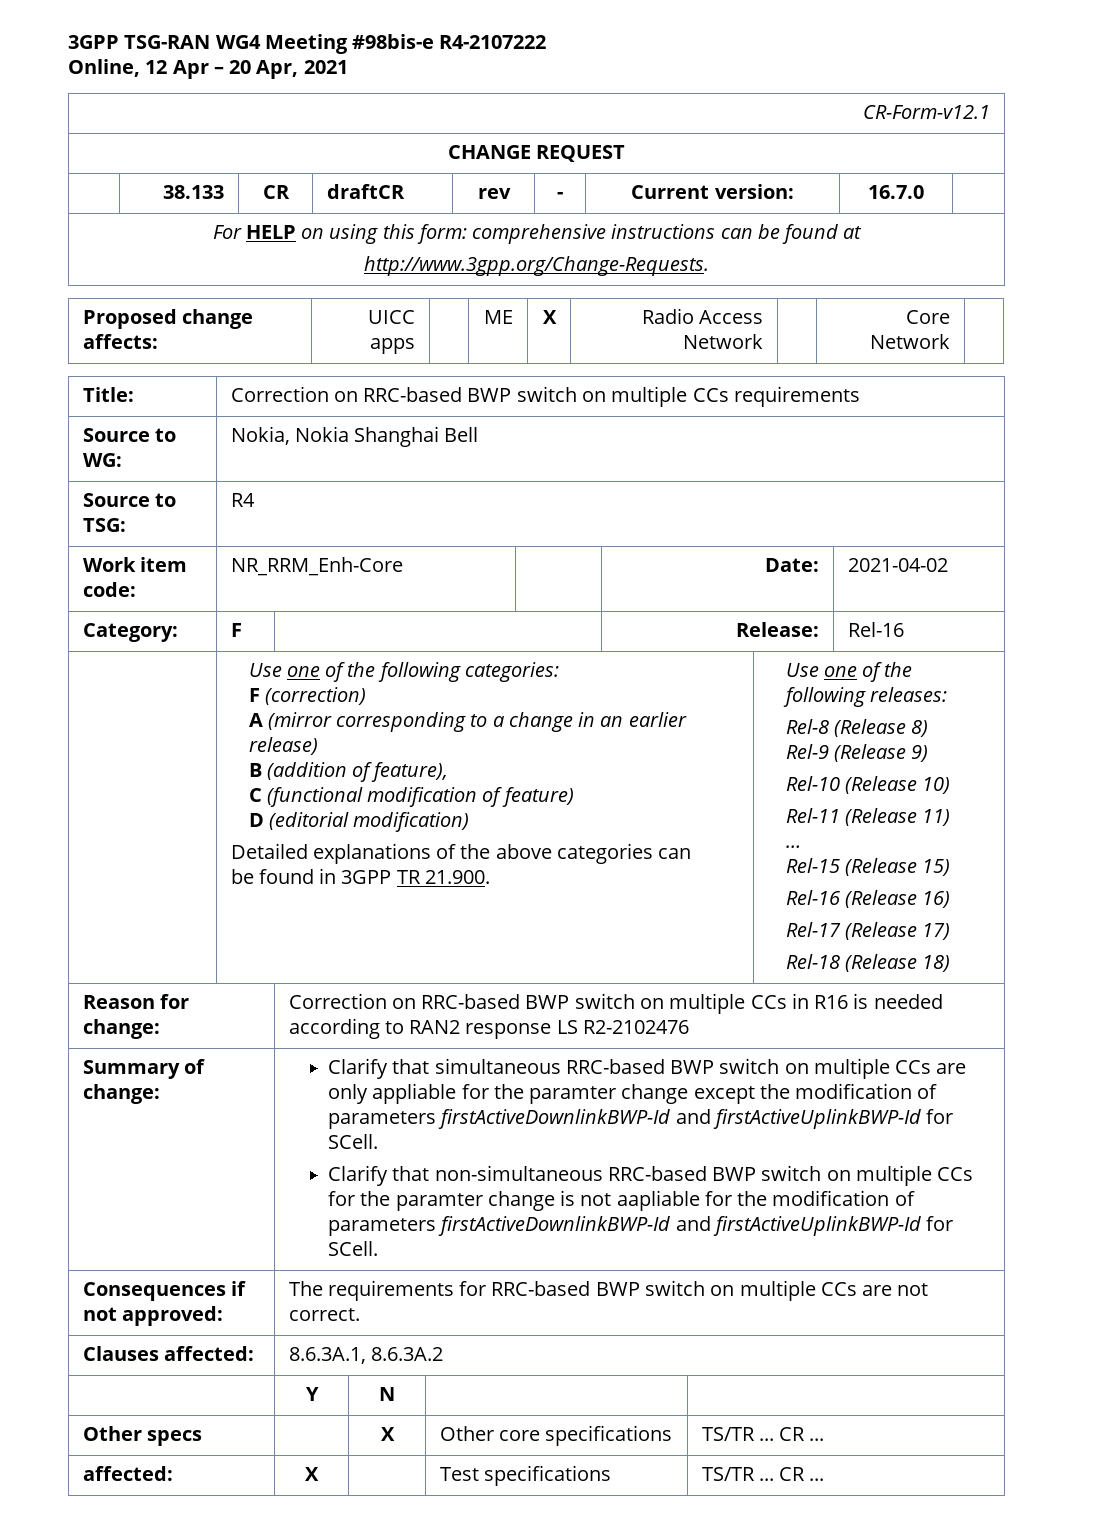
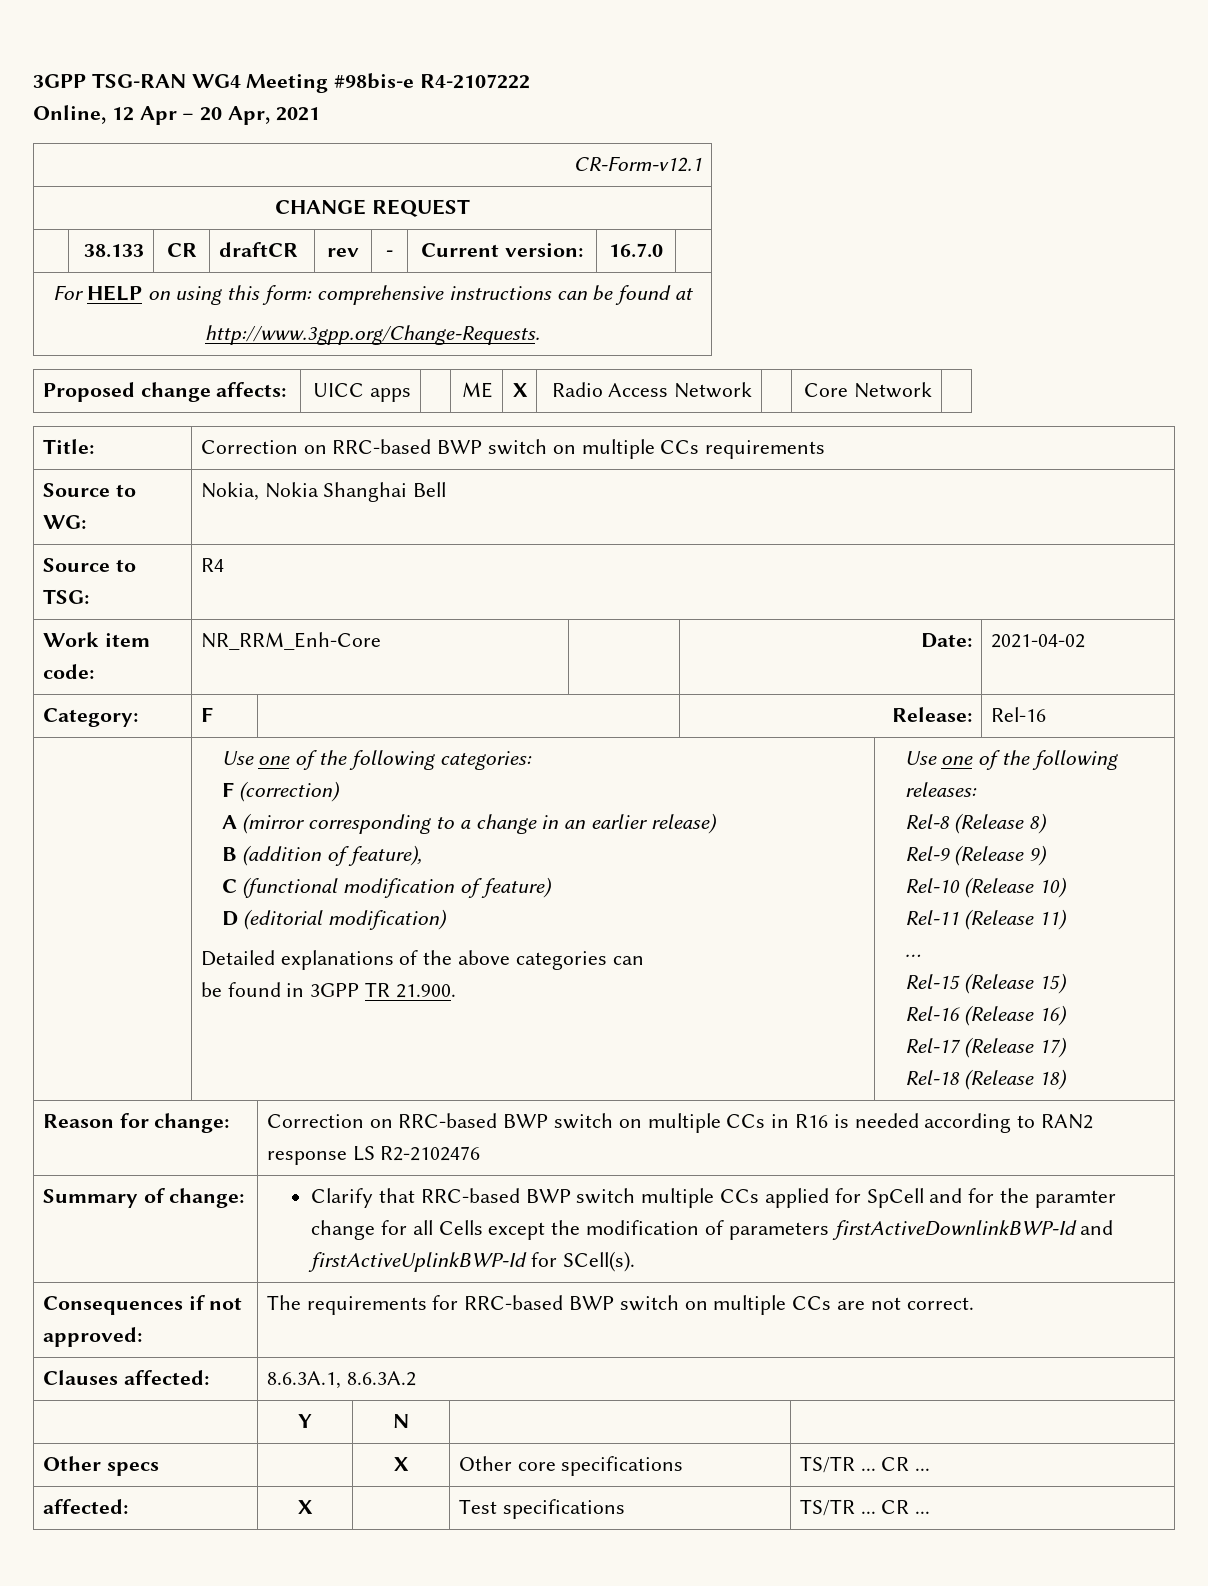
- Clarify that simultaneous RRC-based BWP switch on multiple CCs are only appliable for the paramter change except the modification of parameters firstActiveDownlinkBWP-Id and firstActiveUplinkBWP-Id for SCell.
- Clarify that non-simultaneous RRC-based BWP switch on multiple CCs for the paramter change is not aapliable for the modification of parameters firstActiveDownlinkBWP-Id and firstActiveUplinkBWP-Id for SCell.
+ Clarify that RRC-based BWP switch multiple CCs applied for SpCell and for the paramter change for all Cells except the modification of parameters firstActiveDownlinkBWP-Id and firstActiveUplinkBWP-Id for SCell(s).

